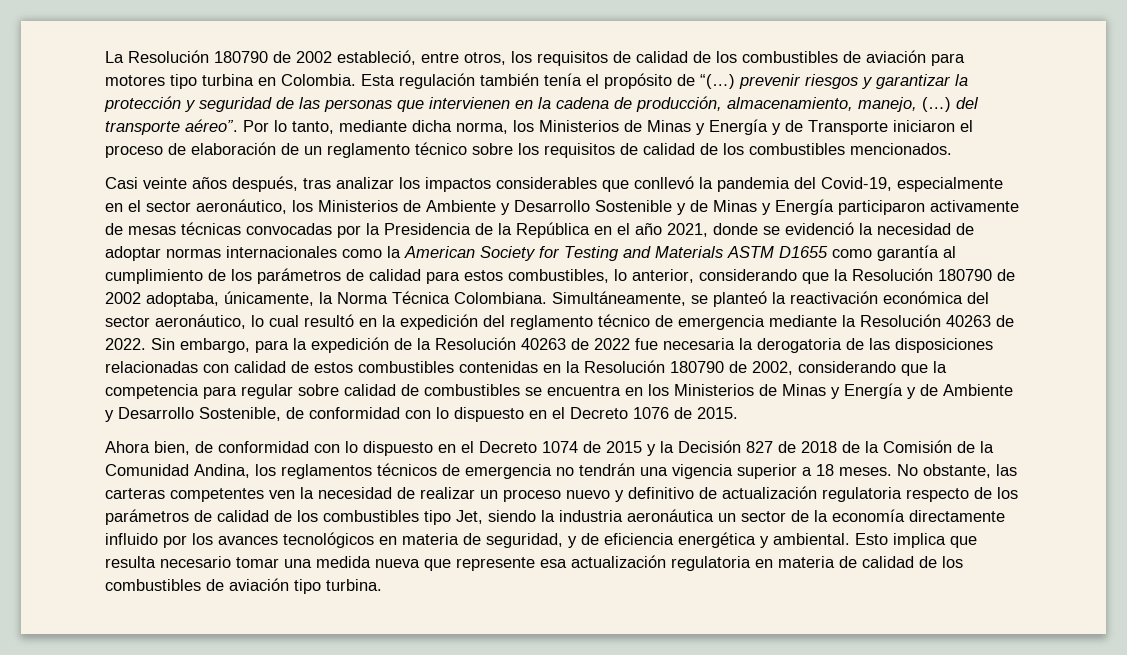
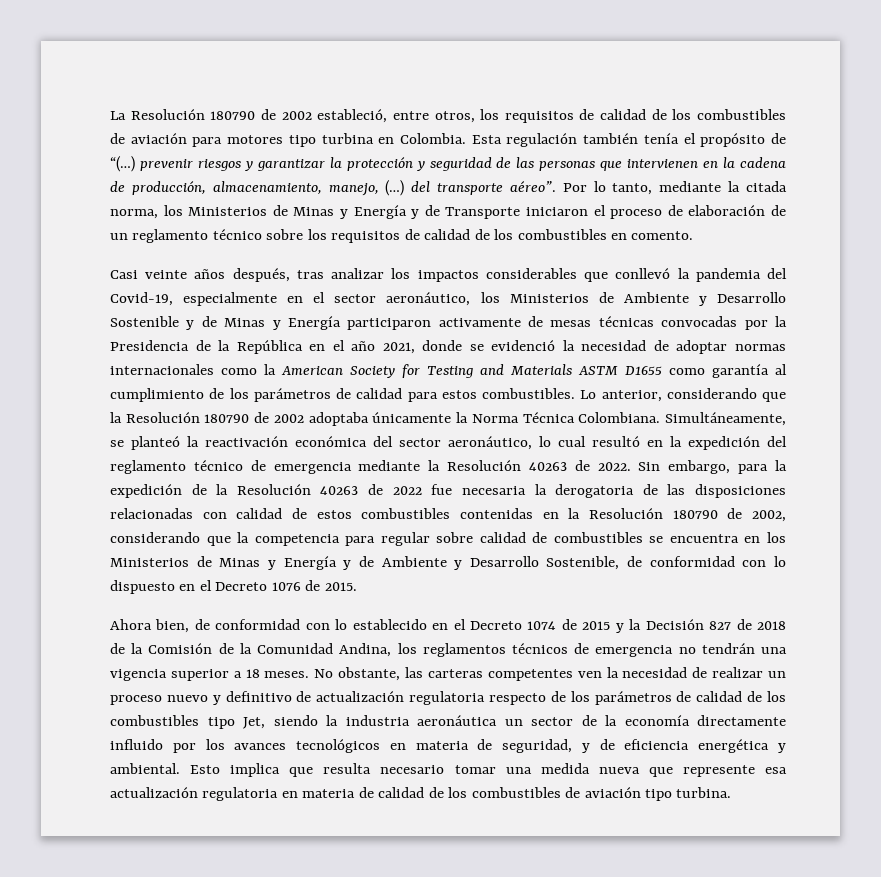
- Por lo tanto, mediante dicha norma, los Ministerios de Minas y Energía y de Transporte iniciaron el proceso de elaboración de un reglamento técnico sobre los requisitos de calidad de los combustibles mencionados.
+ Por lo tanto, mediante la citada norma, los Ministerios de Minas y Energía y de Transporte iniciaron el proceso de elaboración de un reglamento técnico sobre los requisitos de calidad de los combustibles en comento.
- Casi veinte años después, tras analizar los impactos considerables que conllevó la pandemia del Covid-19, especialmente en el sector aeronáutico, los Ministerios de Ambiente y Desarrollo Sostenible y de Minas y Energía participaron activamente de mesas técnicas convocadas por la Presidencia de la República en el año 2021, donde se evidenció la necesidad de adoptar normas internacionales como la American Society for Testing and Materials ASTM D1655 como garantía al cumplimiento de los parámetros de calidad para estos combustibles, lo anterior, considerando que la Resolución 180790 de 2002 adoptaba, únicamente, la Norma Técnica Colombiana.
+ Casi veinte años después, tras analizar los impactos considerables que conllevó la pandemia del Covid-19, especialmente en el sector aeronáutico, los Ministerios de Ambiente y Desarrollo Sostenible y de Minas y Energía participaron activamente de mesas técnicas convocadas por la Presidencia de la República en el año 2021, donde se evidenció la necesidad de adoptar normas internacionales como la American Society for Testing and Materials ASTM D1655 como garantía al cumplimiento de los parámetros de calidad para estos combustibles. Lo anterior, considerando que la Resolución 180790 de 2002 adoptaba únicamente la Norma Técnica Colombiana.
- Ahora bien, de conformidad con lo dispuesto en el Decreto 1074 de 2015 y la Decisión 827 de 2018 de la Comisión de la Comunidad Andina, los reglamentos técnicos de emergencia no tendrán una vigencia superior a 18 meses.
+ Ahora bien, de conformidad con lo establecido en el Decreto 1074 de 2015 y la Decisión 827 de 2018 de la Comisión de la Comunidad Andina, los reglamentos técnicos de emergencia no tendrán una vigencia superior a 18 meses.

